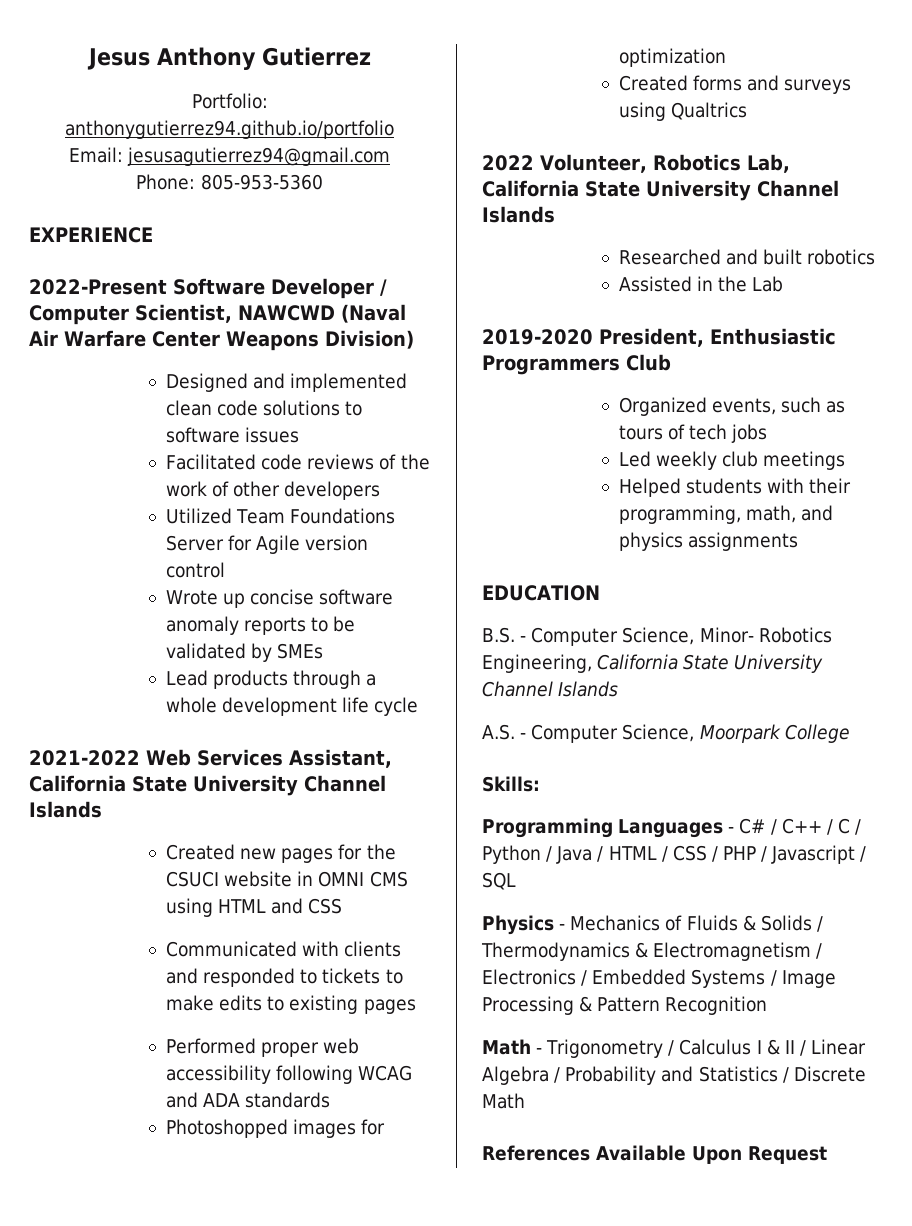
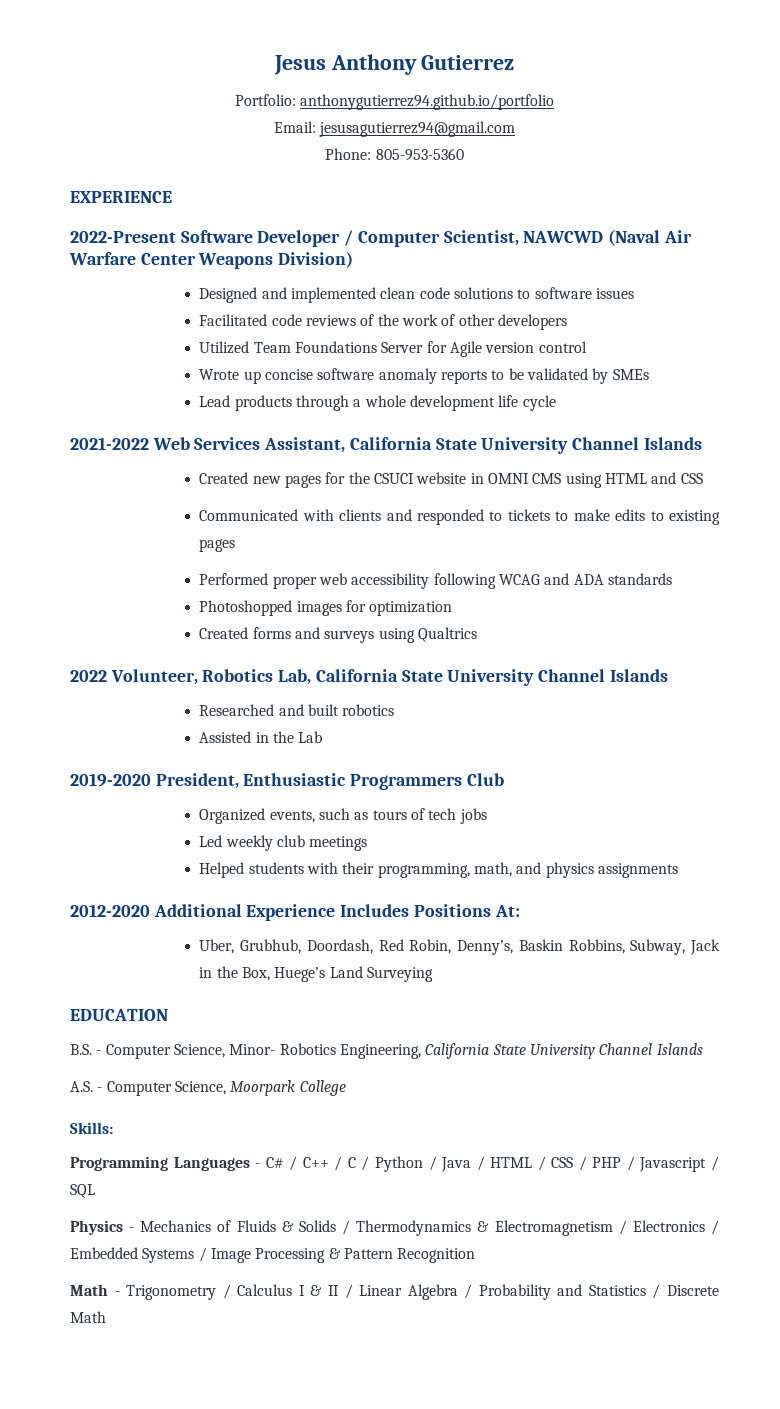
+ 2012-2020 Additional Experience Includes Positions At:
+ Uber, Grubhub, Doordash, Red Robin, Denny’s, Baskin Robbins, Subway, Jack in the Box, Huege’s Land Surveying
- References Available Upon Request

